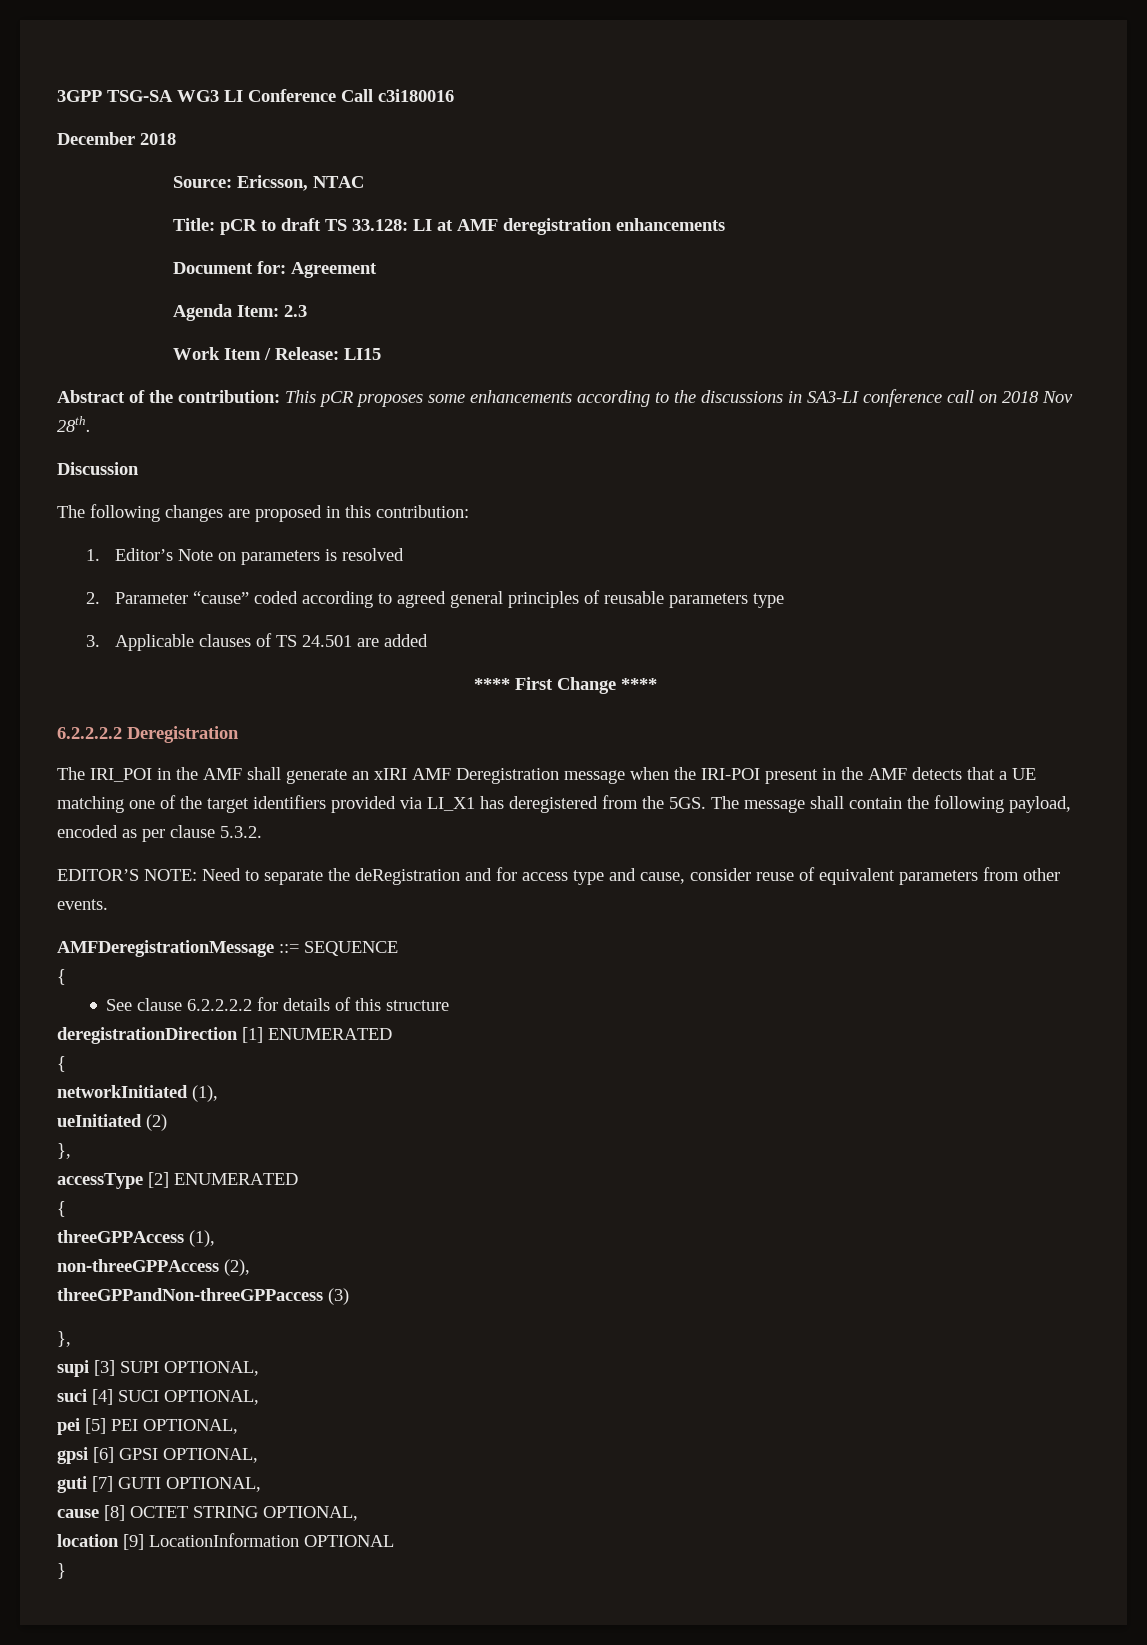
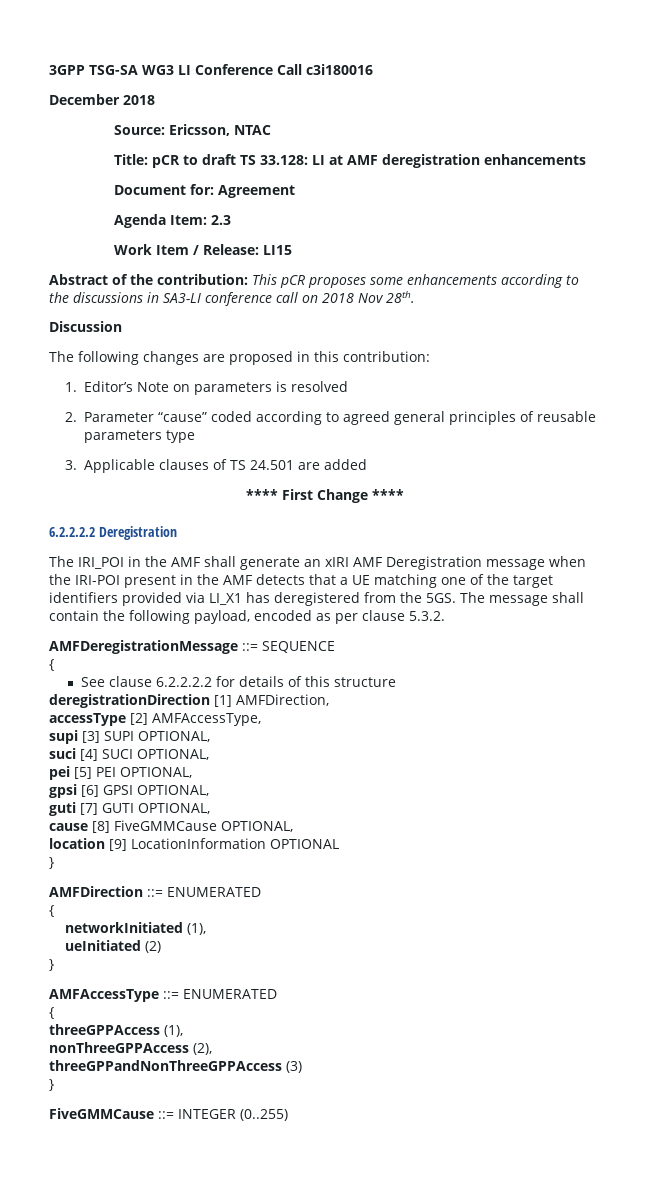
- EDITOR’S NOTE: Need to separate the deRegistration and for access type and cause, consider reuse of equivalent parameters from other events.
- deregistrationDirection [1] ENUMERATED
- {
- networkInitiated (1),
- ueInitiated (2)
- },
- accessType [2] ENUMERATED
- {
- threeGPPAccess (1),
- non-threeGPPAccess (2),
- threeGPPandNon-threeGPPaccess (3)
- },
+ deregistrationDirection [1] AMFDirection,
+ accessType [2] AMFAccessType,
- cause [8] OCTET STRING OPTIONAL,
+ cause [8] FiveGMMCause OPTIONAL,
+ AMFDirection ::= ENUMERATED
+ {
+ networkInitiated (1),
+ ueInitiated (2)
+ }
+ AMFAccessType ::= ENUMERATED
+ {
+ threeGPPAccess (1),
+ nonThreeGPPAccess (2),
+ threeGPPandNonThreeGPPAccess (3)
+ }
+ FiveGMMCause ::= INTEGER (0..255)

